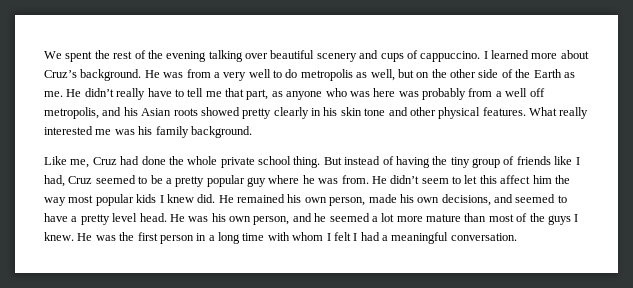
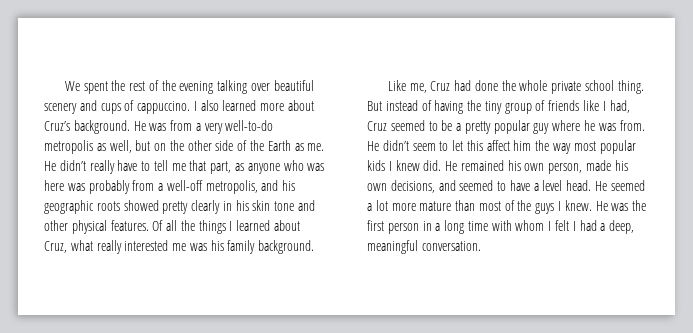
- I learned more about Cruz’s background.
+ I also learned more about Cruz’s background.
- He was from a very well to do metropolis as well, but on the other side of the Earth as me.
+ He was from a very well-to-do metropolis as well, but on the other side of the Earth as me.
- He didn’t really have to tell me that part, as anyone who was here was probably from a well off metropolis, and his Asian roots showed pretty clearly in his skin tone and other physical features.
+ He didn’t really have to tell me that part, as anyone who was here was probably from a well-off metropolis, and his geographic roots showed pretty clearly in his skin tone and other physical features.
- What really interested me was his family background.
+ Of all the things I learned about Cruz, what really interested me was his family background.
- He remained his own person, made his own decisions, and seemed to have a pretty level head.
+ He remained his own person, made his own decisions, and seemed to have a level head.
- He was his own person, and he seemed a lot more mature than most of the guys I knew.
+ He seemed a lot more mature than most of the guys I knew.
- He was the first person in a long time with whom I felt I had a meaningful conversation.
+ He was the first person in a long time with whom I felt I had a deep, meaningful conversation.

